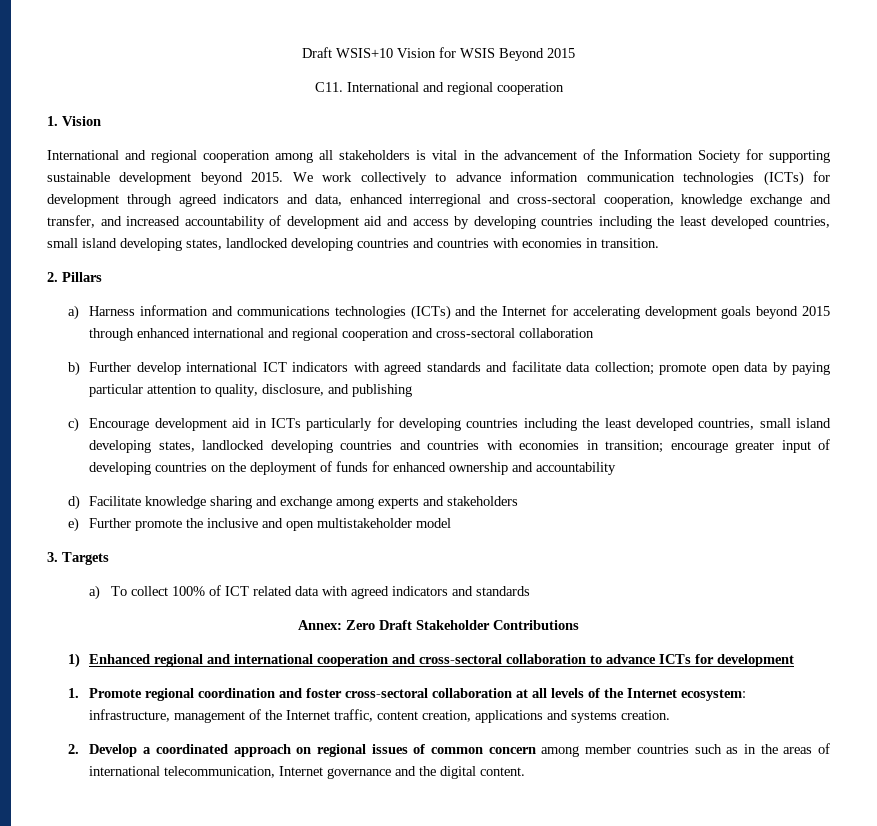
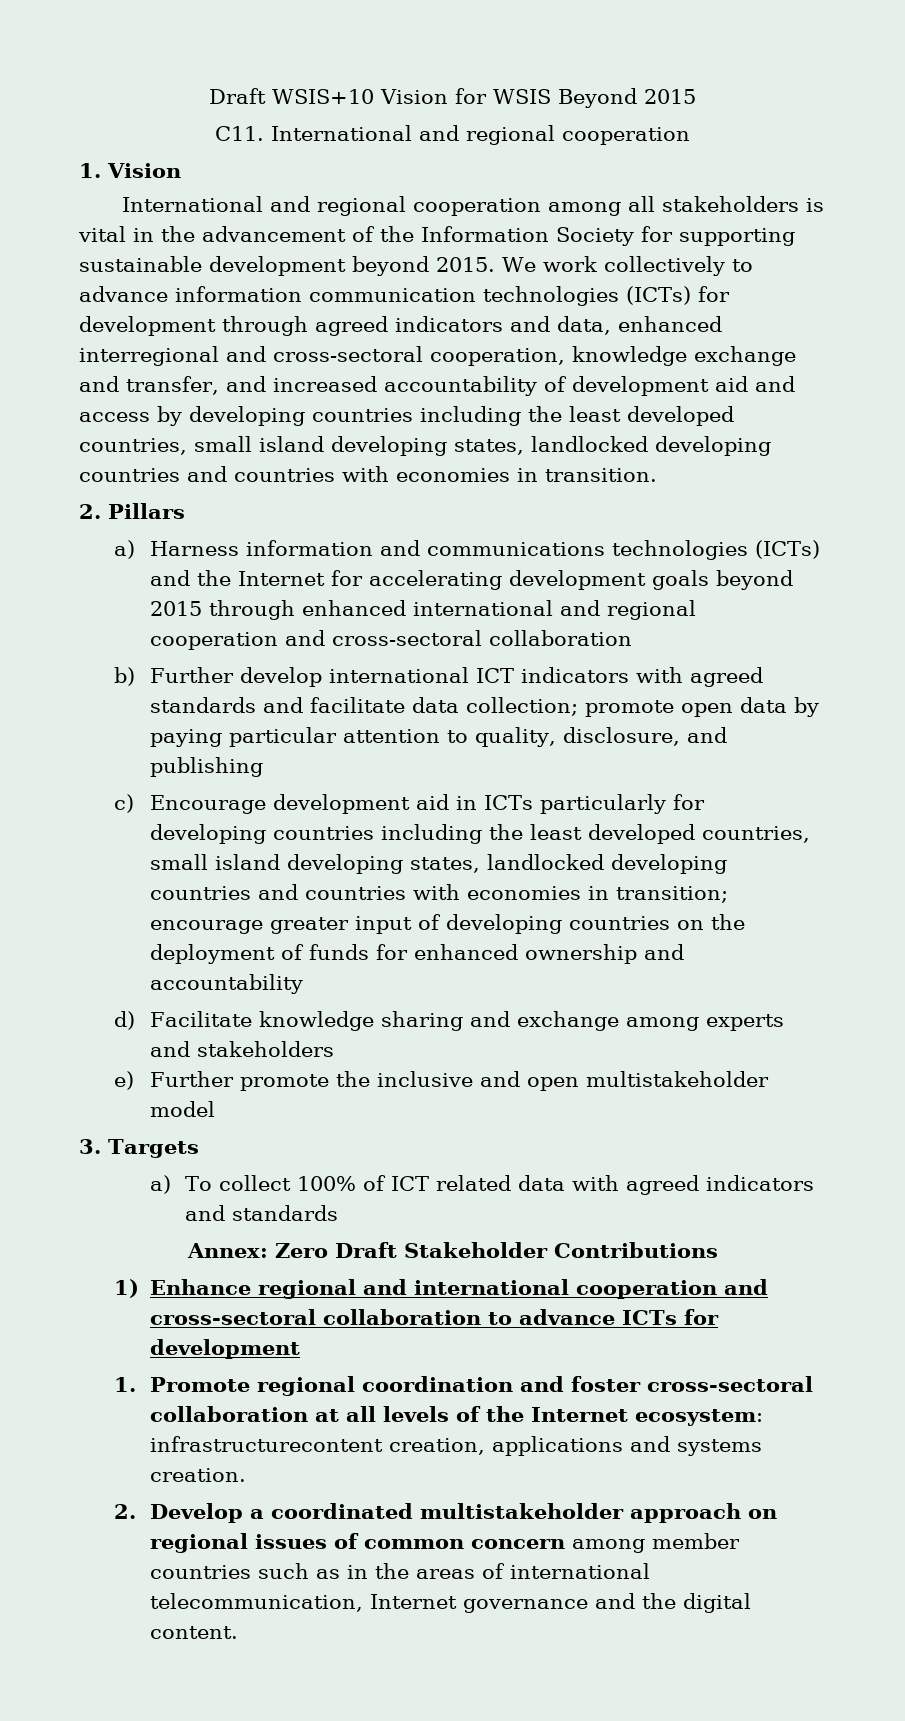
- 1) Enhanced regional and international cooperation and cross-sectoral collaboration to advance ICTs for development
+ 1) Enhance regional and international cooperation and cross-sectoral collaboration to advance ICTs for development
- 1. Promote regional coordination and foster cross-sectoral collaboration at all levels of the Internet ecosystem: infrastructure, management of the Internet traffic, content creation, applications and systems creation.
+ 1. Promote regional coordination and foster cross-sectoral collaboration at all levels of the Internet ecosystem: infrastructurecontent creation, applications and systems creation.
- 2. Develop a coordinated approach on regional issues of common concern among member countries such as in the areas of international telecommunication, Internet governance and the digital content.
+ 2. Develop a coordinated multistakeholder approach on regional issues of common concern among member countries such as in the areas of international telecommunication, Internet governance and the digital content.

